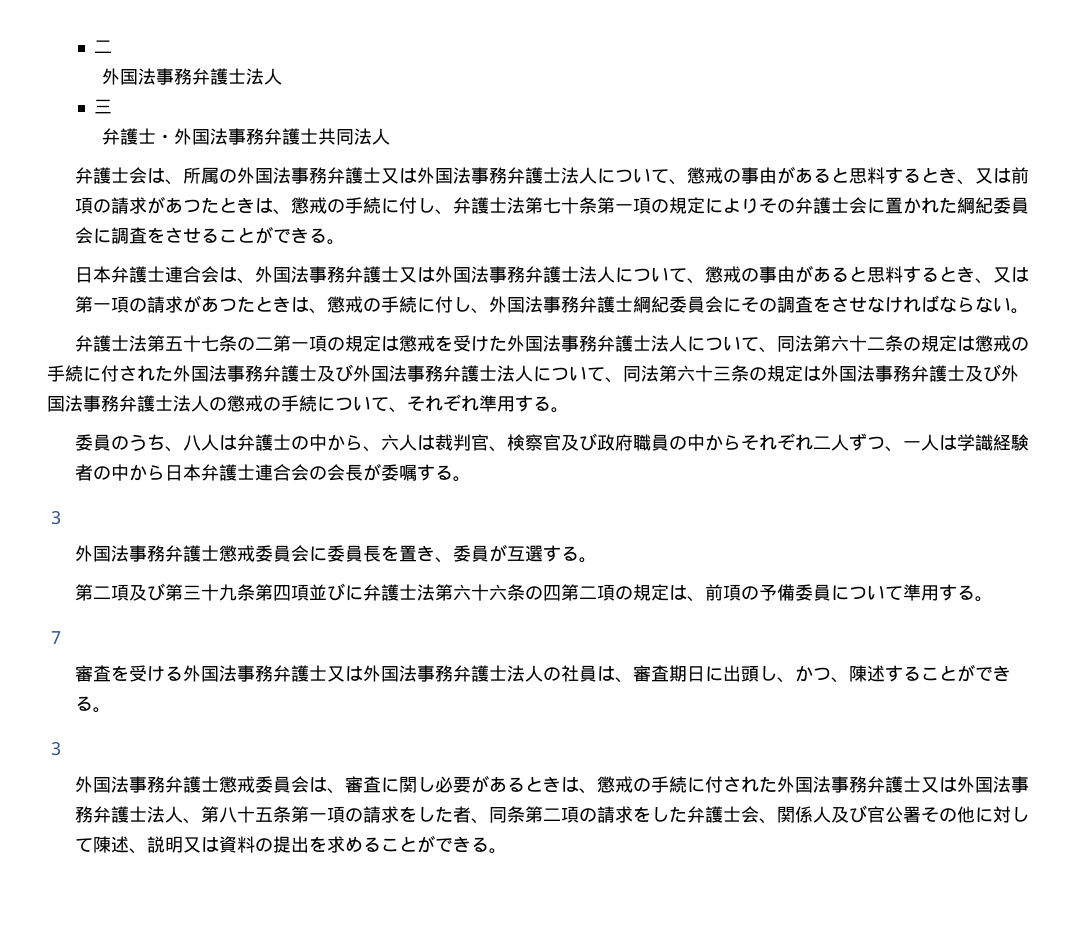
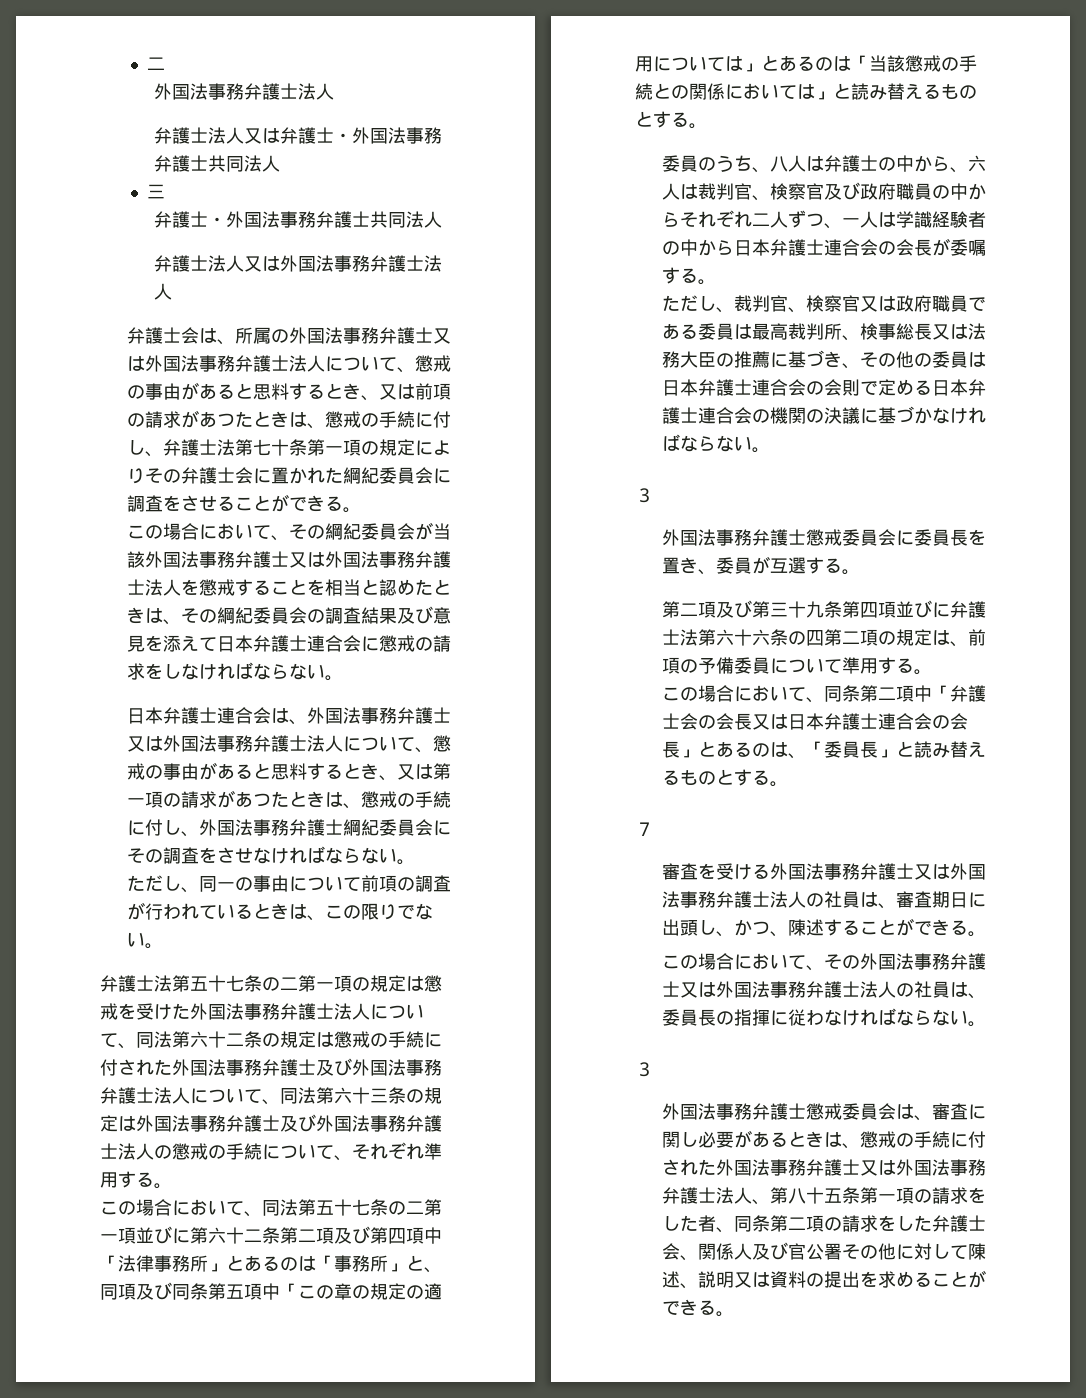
+ 弁護士法人又は弁護士・外国法事務弁護士共同法人
+ 弁護士法人又は外国法事務弁護士法人
+ この場合において、その綱紀委員会が当該外国法事務弁護士又は外国法事務弁護士法人を懲戒することを相当と認めたときは、その綱紀委員会の調査結果及び意見を添えて日本弁護士連合会に懲戒の請求をしなければならない。
+ ただし、同一の事由について前項の調査が行われているときは、この限りでない。
+ この場合において、同法第五十七条の二第一項並びに第六十二条第二項及び第四項中「法律事務所」とあるのは「事務所」と、同項及び同条第五項中「この章の規定の適用については」とあるのは「当該懲戒の手続との関係においては」と読み替えるものとする。
+ ただし、裁判官、検察官又は政府職員である委員は最高裁判所、検事総長又は法務大臣の推薦に基づき、その他の委員は日本弁護士連合会の会則で定める日本弁護士連合会の機関の決議に基づかなければならない。
+ この場合において、同条第二項中「弁護士会の会長又は日本弁護士連合会の会長」とあるのは、「委員長」と読み替えるものとする。
+ この場合において、その外国法事務弁護士又は外国法事務弁護士法人の社員は、委員長の指揮に従わなければならない。

